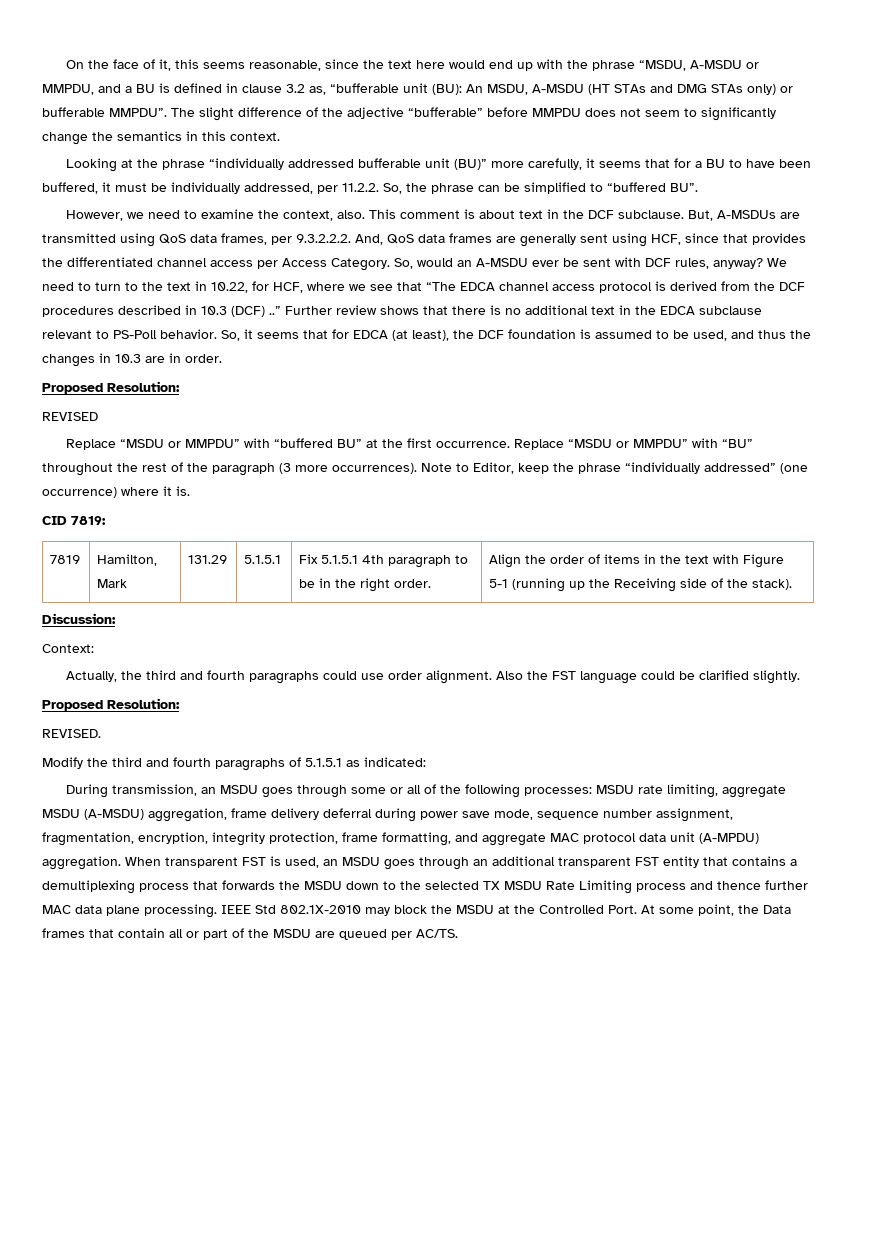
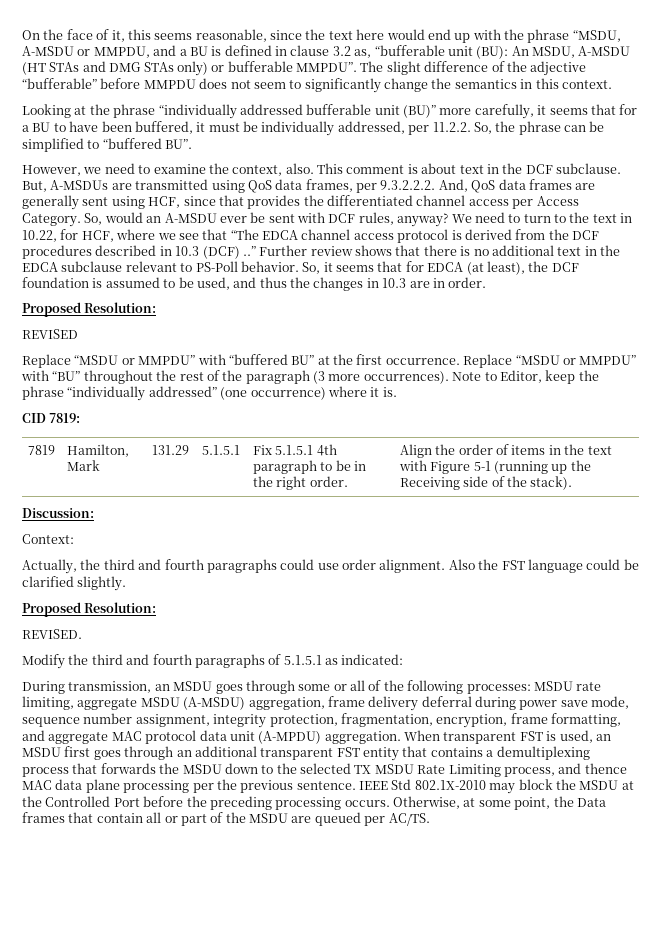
- During transmission, an MSDU goes through some or all of the following processes: MSDU rate limiting, aggregate MSDU (A-MSDU) aggregation, frame delivery deferral during power save mode, sequence number assignment, fragmentation, encryption, integrity protection, frame formatting, and aggregate MAC protocol data unit (A-MPDU) aggregation.
+ During transmission, an MSDU goes through some or all of the following processes: MSDU rate limiting, aggregate MSDU (A-MSDU) aggregation, frame delivery deferral during power save mode, sequence number assignment, integrity protection, fragmentation, encryption, frame formatting, and aggregate MAC protocol data unit (A-MPDU) aggregation.
- When transparent FST is used, an MSDU goes through an additional transparent FST entity that contains a demultiplexing process that forwards the MSDU down to the selected TX MSDU Rate Limiting process and thence further MAC data plane processing.
+ When transparent FST is used, an MSDU first goes through an additional transparent FST entity that contains a demultiplexing process that forwards the MSDU down to the selected TX MSDU Rate Limiting process, and thence MAC data plane processing per the previous sentence.
- IEEE Std 802.1X-2010 may block the MSDU at the Controlled Port. At some point, the Data frames that contain all or part of the MSDU are queued per AC/TS.
+ IEEE Std 802.1X-2010 may block the MSDU at the Controlled Port before the preceding processing occurs. Otherwise, at some point, the Data frames that contain all or part of the MSDU are queued per AC/TS.

